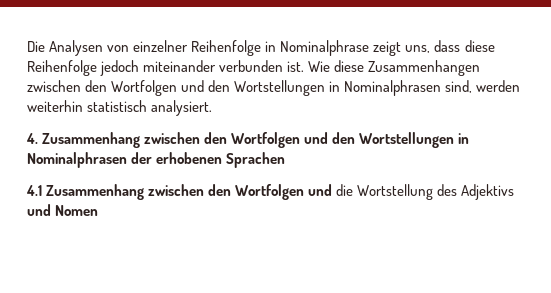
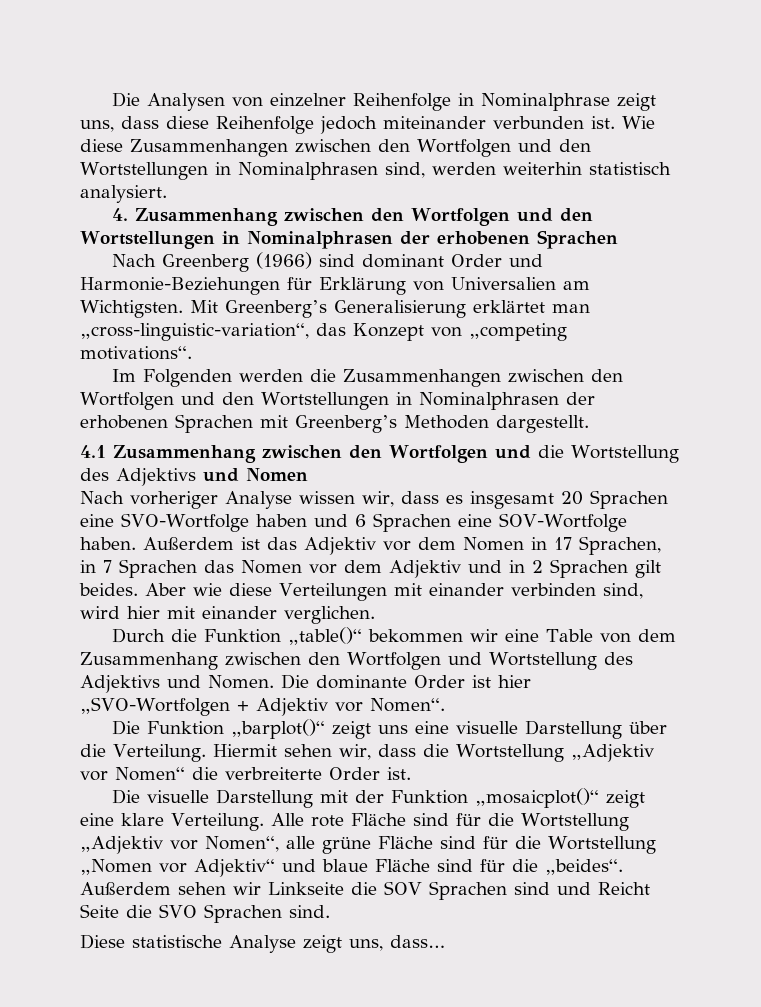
+ Nach Greenberg (1966) sind dominant Order und Harmonie-Beziehungen für Erklärung von Universalien am Wichtigsten. Mit Greenberg’s Generalisierung erklärtet man „cross-linguistic-variation“, das Konzept von „competing motivations“.
+ Im Folgenden werden die Zusammenhangen zwischen den Wortfolgen und den Wortstellungen in Nominalphrasen der erhobenen Sprachen mit Greenberg’s Methoden dargestellt.
+ Nach vorheriger Analyse wissen wir, dass es insgesamt 20 Sprachen eine SVO-Wortfolge haben und 6 Sprachen eine SOV-Wortfolge haben. Außerdem ist das Adjektiv vor dem Nomen in 17 Sprachen, in 7 Sprachen das Nomen vor dem Adjektiv und in 2 Sprachen gilt beides. Aber wie diese Verteilungen mit einander verbinden sind, wird hier mit einander verglichen.
+ Durch die Funktion „table()“ bekommen wir eine Table von dem Zusammenhang zwischen den Wortfolgen und Wortstellung des Adjektivs und Nomen. Die dominante Order ist hier „SVO-Wortfolgen + Adjektiv vor Nomen“.
+ Die Funktion „barplot()“ zeigt uns eine visuelle Darstellung über die Verteilung. Hiermit sehen wir, dass die Wortstellung „Adjektiv vor Nomen“ die verbreiterte Order ist.
+ Die visuelle Darstellung mit der Funktion „mosaicplot()“ zeigt eine klare Verteilung. Alle rote Fläche sind für die Wortstellung „Adjektiv vor Nomen“, alle grüne Fläche sind für die Wortstellung „Nomen vor Adjektiv“ und blaue Fläche sind für die „beides“. Außerdem sehen wir Linkseite die SOV Sprachen sind und Reicht Seite die SVO Sprachen sind.
+ Diese statistische Analyse zeigt uns, dass…

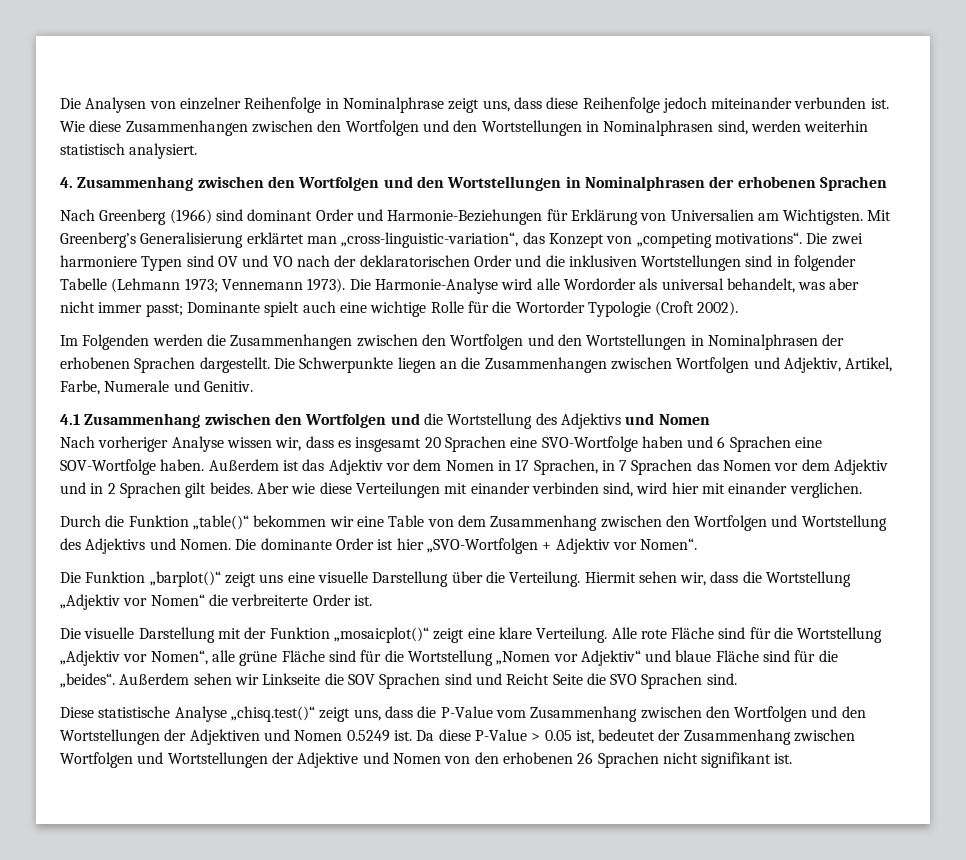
+ Die zwei harmoniere Typen sind OV und VO nach der deklaratorischen Order und die inklusiven Wortstellungen sind in folgender Tabelle (Lehmann 1973; Vennemann 1973). Die Harmonie-Analyse wird alle Wordorder als universal behandelt, was aber nicht immer passt; Dominante spielt auch eine wichtige Rolle für die Wortorder Typologie (Croft 2002).
- Im Folgenden werden die Zusammenhangen zwischen den Wortfolgen und den Wortstellungen in Nominalphrasen der erhobenen Sprachen mit Greenberg’s Methoden dargestellt.
+ Im Folgenden werden die Zusammenhangen zwischen den Wortfolgen und den Wortstellungen in Nominalphrasen der erhobenen Sprachen dargestellt. Die Schwerpunkte liegen an die Zusammenhangen zwischen Wortfolgen und Adjektiv, Artikel, Farbe, Numerale und Genitiv.
- Diese statistische Analyse zeigt uns, dass…
+ Diese statistische Analyse „chisq.test()“ zeigt uns, dass die P-Value vom Zusammenhang zwischen den Wortfolgen und den Wortstellungen der Adjektiven und Nomen 0.5249 ist. Da diese P-Value > 0.05 ist, bedeutet der Zusammenhang zwischen Wortfolgen und Wortstellungen der Adjektive und Nomen von den erhobenen 26 Sprachen nicht signifikant ist.

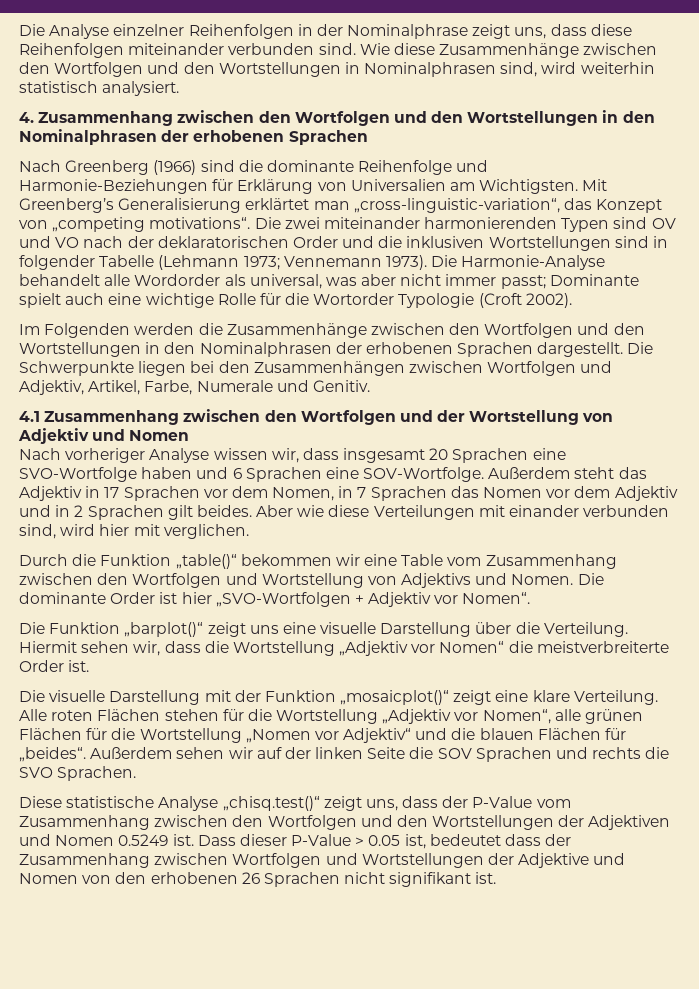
- Die Analysen von einzelner Reihenfolge in Nominalphrase zeigt uns, dass diese Reihenfolge jedoch miteinander verbunden ist.
+ Die Analyse einzelner Reihenfolgen in der Nominalphrase zeigt uns, dass diese Reihenfolgen miteinander verbunden sind.
- Wie diese Zusammenhangen zwischen den Wortfolgen und den Wortstellungen in Nominalphrasen sind, werden weiterhin statistisch analysiert.
+ Wie diese Zusammenhänge zwischen den Wortfolgen und den Wortstellungen in Nominalphrasen sind, wird weiterhin statistisch analysiert.
- 4. Zusammenhang zwischen den Wortfolgen und den Wortstellungen in Nominalphrasen der erhobenen Sprachen
+ 4. Zusammenhang zwischen den Wortfolgen und den Wortstellungen in den Nominalphrasen der erhobenen Sprachen
- Nach Greenberg (1966) sind dominant Order und Harmonie-Beziehungen für Erklärung von Universalien am Wichtigsten.
+ Nach Greenberg (1966) sind die dominante Reihenfolge und Harmonie-Beziehungen für Erklärung von Universalien am Wichtigsten.
- Die zwei harmoniere Typen sind OV und VO nach der deklaratorischen Order und die inklusiven Wortstellungen sind in folgender Tabelle (Lehmann 1973; Vennemann 1973).
+ Die zwei miteinander harmonierenden Typen sind OV und VO nach der deklaratorischen Order und die inklusiven Wortstellungen sind in folgender Tabelle (Lehmann 1973; Vennemann 1973).
- Die Harmonie-Analyse wird alle Wordorder als universal behandelt, was aber nicht immer passt; Dominante spielt auch eine wichtige Rolle für die Wortorder Typologie (Croft 2002).
+ Die Harmonie-Analyse behandelt alle Wordorder als universal, was aber nicht immer passt; Dominante spielt auch eine wichtige Rolle für die Wortorder Typologie (Croft 2002).
- Im Folgenden werden die Zusammenhangen zwischen den Wortfolgen und den Wortstellungen in Nominalphrasen der erhobenen Sprachen dargestellt.
+ Im Folgenden werden die Zusammenhänge zwischen den Wortfolgen und den Wortstellungen in den Nominalphrasen der erhobenen Sprachen dargestellt.
- Die Schwerpunkte liegen an die Zusammenhangen zwischen Wortfolgen und Adjektiv, Artikel, Farbe, Numerale und Genitiv.
+ Die Schwerpunkte liegen bei den Zusammenhängen zwischen Wortfolgen und Adjektiv, Artikel, Farbe, Numerale und Genitiv.
- 4.1 Zusammenhang zwischen den Wortfolgen und die Wortstellung des Adjektivs und Nomen
+ 4.1 Zusammenhang zwischen den Wortfolgen und der Wortstellung von Adjektiv und Nomen
- Nach vorheriger Analyse wissen wir, dass es insgesamt 20 Sprachen eine SVO-Wortfolge haben und 6 Sprachen eine SOV-Wortfolge haben. Außerdem ist das Adjektiv vor dem Nomen in 17 Sprachen, in 7 Sprachen das Nomen vor dem Adjektiv und in 2 Sprachen gilt beides.
+ Nach vorheriger Analyse wissen wir, dass insgesamt 20 Sprachen eine SVO-Wortfolge haben und 6 Sprachen eine SOV-Wortfolge. Außerdem steht das Adjektiv in 17 Sprachen vor dem Nomen, in 7 Sprachen das Nomen vor dem Adjektiv und in 2 Sprachen gilt beides.
- Aber wie diese Verteilungen mit einander verbinden sind, wird hier mit einander verglichen.
+ Aber wie diese Verteilungen mit einander verbunden sind, wird hier mit verglichen.
- Durch die Funktion „table()“ bekommen wir eine Table von dem Zusammenhang zwischen den Wortfolgen und Wortstellung des Adjektivs und Nomen.
+ Durch die Funktion „table()“ bekommen wir eine Table vom Zusammenhang zwischen den Wortfolgen und Wortstellung von Adjektivs und Nomen.
- Hiermit sehen wir, dass die Wortstellung „Adjektiv vor Nomen“ die verbreiterte Order ist.
+ Hiermit sehen wir, dass die Wortstellung „Adjektiv vor Nomen“ die meistverbreiterte Order ist.
- Alle rote Fläche sind für die Wortstellung „Adjektiv vor Nomen“, alle grüne Fläche sind für die Wortstellung „Nomen vor Adjektiv“ und blaue Fläche sind für die „beides“. Außerdem sehen wir Linkseite die SOV Sprachen sind und Reicht Seite die SVO Sprachen sind.
+ Alle roten Flächen stehen für die Wortstellung „Adjektiv vor Nomen“, alle grünen Flächen für die Wortstellung „Nomen vor Adjektiv“ und die blauen Flächen für „beides“. Außerdem sehen wir auf der linken Seite die SOV Sprachen und rechts die SVO Sprachen.
- Diese statistische Analyse „chisq.test()“ zeigt uns, dass die P-Value vom Zusammenhang zwischen den Wortfolgen und den Wortstellungen der Adjektiven und Nomen 0.5249 ist.
+ Diese statistische Analyse „chisq.test()“ zeigt uns, dass der P-Value vom Zusammenhang zwischen den Wortfolgen und den Wortstellungen der Adjektiven und Nomen 0.5249 ist.
- Da diese P-Value > 0.05 ist, bedeutet der Zusammenhang zwischen Wortfolgen und Wortstellungen der Adjektive und Nomen von den erhobenen 26 Sprachen nicht signifikant ist.
+ Dass dieser P-Value > 0.05 ist, bedeutet dass der Zusammenhang zwischen Wortfolgen und Wortstellungen der Adjektive und Nomen von den erhobenen 26 Sprachen nicht signifikant ist.

